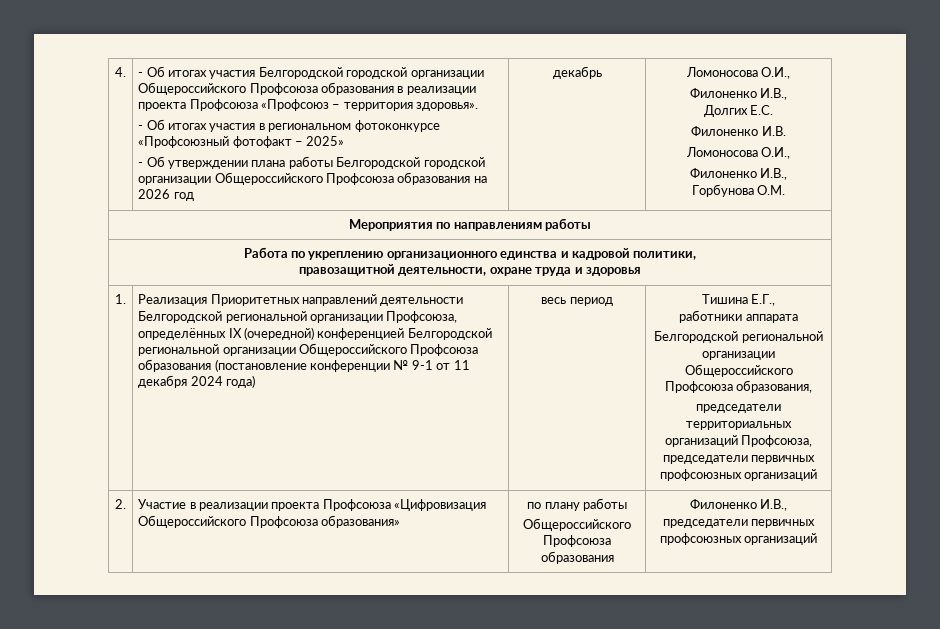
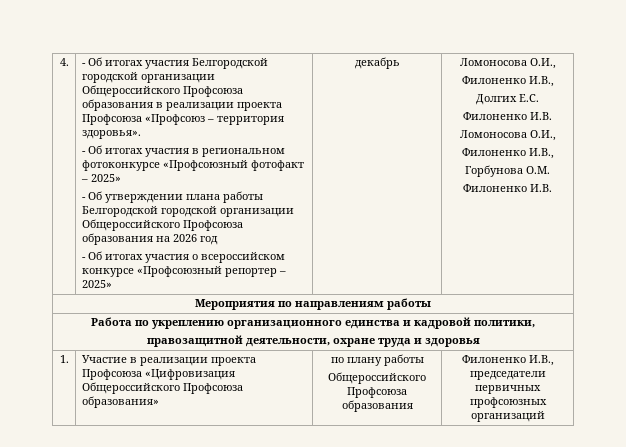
+ - Об итогах участия о всероссийском конкурсе «Профсоюзный репортер – 2025»
  Горбунова О.М.
+ Филоненко И.В.
- Реализация Приоритетных направлений деятельности Белгородской региональной организации Профсоюза, определённых IX (очередной) конференцией Белгородской региональной организации Общероссийского Профсоюза образования (постановление конференции № 9-1 от 11 декабря 2024 года) | весь период | Тишина Е.Г.,
- работники аппарата
- Белгородской региональной организации Общероссийского Профсоюза образования,
- председатели территориальных организаций Профсоюза, председатели первичных профсоюзных организаций
- 2. | Участие в реализации проекта Профсоюза «Цифровизация Общероссийского Профсоюза образования» | по плану работы
+ Участие в реализации проекта Профсоюза «Цифровизация Общероссийского Профсоюза образования» | по плану работы

